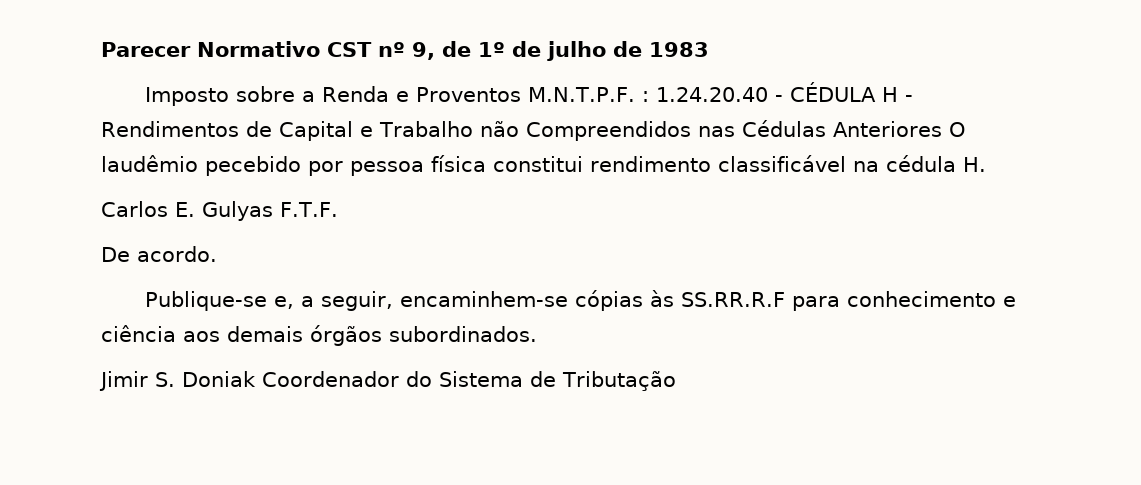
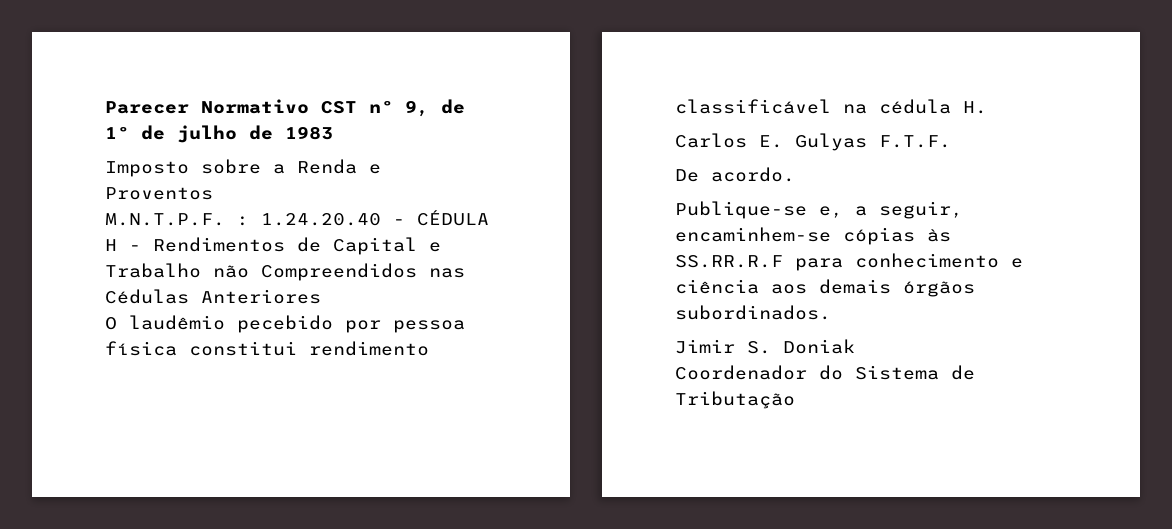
- Imposto sobre a Renda e Proventos M.N.T.P.F. : 1.24.20.40 - CÉDULA H - Rendimentos de Capital e Trabalho não Compreendidos nas Cédulas Anteriores O laudêmio pecebido por pessoa física constitui rendimento classificável na cédula H.
+ Imposto sobre a Renda e Proventos
+ M.N.T.P.F. : 1.24.20.40 - CÉDULA H - Rendimentos de Capital e Trabalho não Compreendidos nas Cédulas Anteriores
+ O laudêmio pecebido por pessoa física constitui rendimento classificável na cédula H.
- Jimir S. Doniak Coordenador do Sistema de Tributação
+ Jimir S. Doniak
+ Coordenador do Sistema de Tributação

